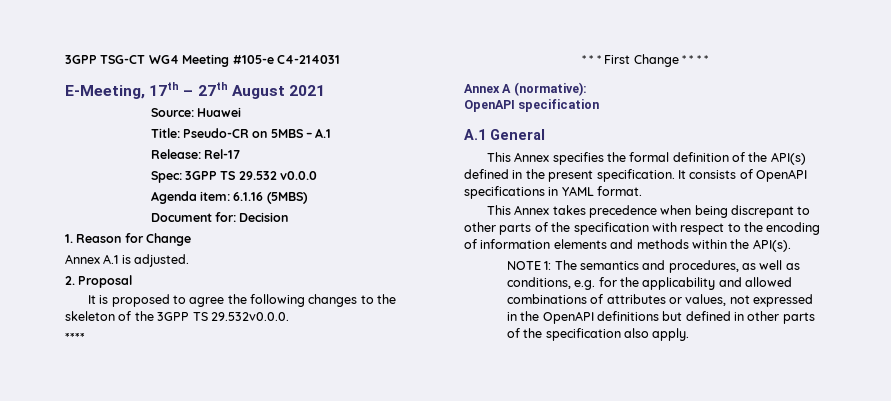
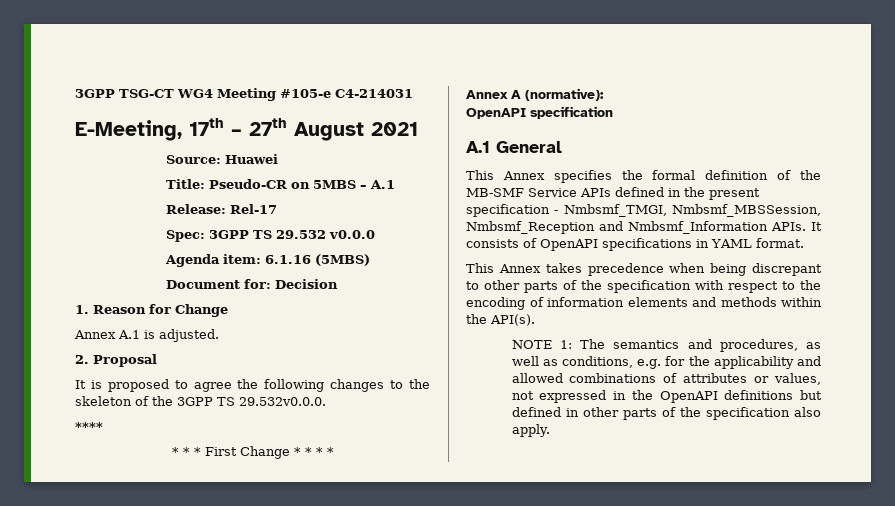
- This Annex specifies the formal definition of the API(s) defined in the present specification.
+ This Annex specifies the formal definition of the MB-SMF Service APIs defined in the present specification - Nmbsmf_TMGI, Nmbsmf_MBSSession, Nmbsmf_Reception and Nmbsmf_Information APIs.

